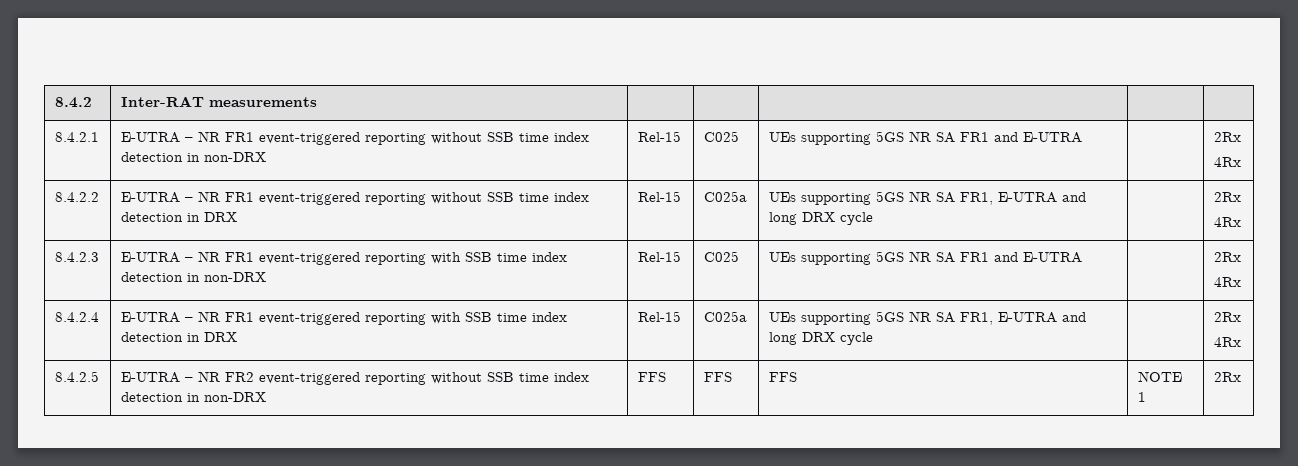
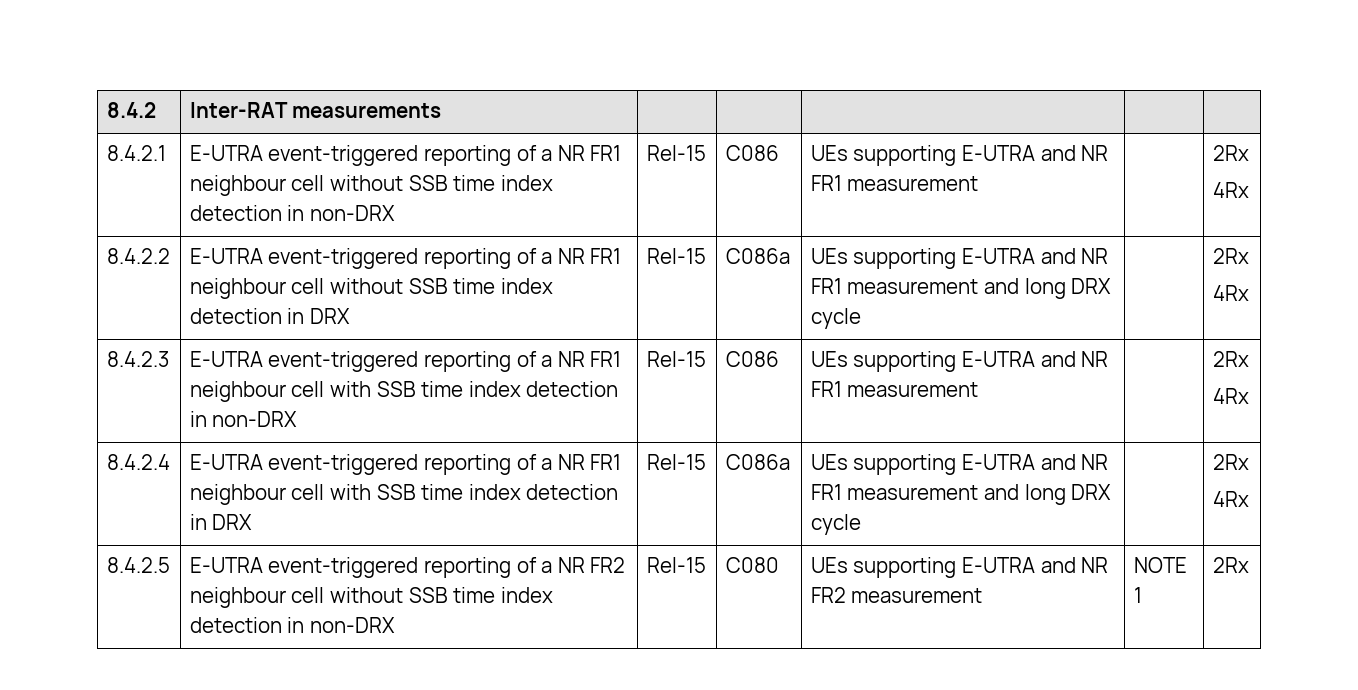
- 8.4.2.1 | E-UTRA – NR FR1 event-triggered reporting without SSB time index detection in non-DRX | Rel-15 | C025 | UEs supporting 5GS NR SA FR1 and E-UTRA | | 2Rx
+ 8.4.2.1 | E-UTRA event-triggered reporting of a NR FR1 neighbour cell without SSB time index detection in non-DRX | Rel-15 | C086 | UEs supporting E-UTRA and NR FR1 measurement | | 2Rx
  4Rx
- 8.4.2.2 | E-UTRA – NR FR1 event-triggered reporting without SSB time index detection in DRX | Rel-15 | C025a | UEs supporting 5GS NR SA FR1, E-UTRA and long DRX cycle | | 2Rx
+ 8.4.2.2 | E-UTRA event-triggered reporting of a NR FR1 neighbour cell without SSB time index detection in DRX | Rel-15 | C086a | UEs supporting E-UTRA and NR FR1 measurement and long DRX cycle | | 2Rx
- 8.4.2.3 | E-UTRA – NR FR1 event-triggered reporting with SSB time index detection in non-DRX | Rel-15 | C025 | UEs supporting 5GS NR SA FR1 and E-UTRA | | 2Rx
+ 8.4.2.3 | E-UTRA event-triggered reporting of a NR FR1 neighbour cell with SSB time index detection in non-DRX | Rel-15 | C086 | UEs supporting E-UTRA and NR FR1 measurement | | 2Rx
  4Rx
- 8.4.2.4 | E-UTRA – NR FR1 event-triggered reporting with SSB time index detection in DRX | Rel-15 | C025a | UEs supporting 5GS NR SA FR1, E-UTRA and long DRX cycle | | 2Rx
+ 8.4.2.4 | E-UTRA event-triggered reporting of a NR FR1 neighbour cell with SSB time index detection in DRX | Rel-15 | C086a | UEs supporting E-UTRA and NR FR1 measurement and long DRX cycle | | 2Rx
- 8.4.2.5 | E-UTRA – NR FR2 event-triggered reporting without SSB time index detection in non-DRX | FFS | FFS | FFS | NOTE 1 | 2Rx
+ 8.4.2.5 | E-UTRA event-triggered reporting of a NR FR2 neighbour cell without SSB time index detection in non-DRX | Rel-15 | C080 | UEs supporting E-UTRA and NR FR2 measurement | NOTE 1 | 2Rx

